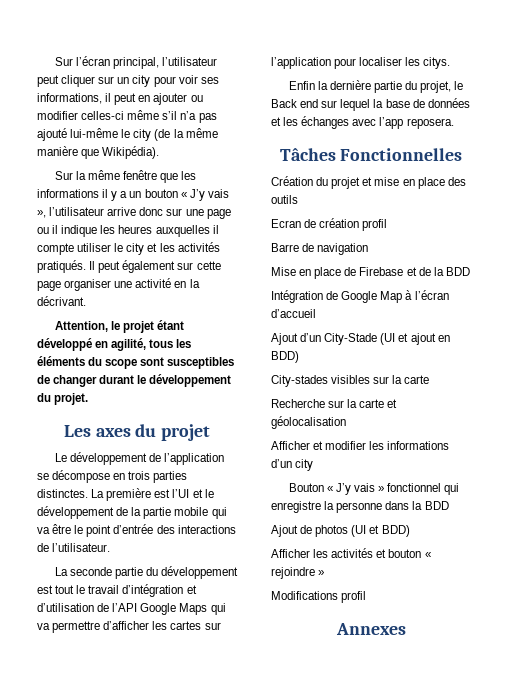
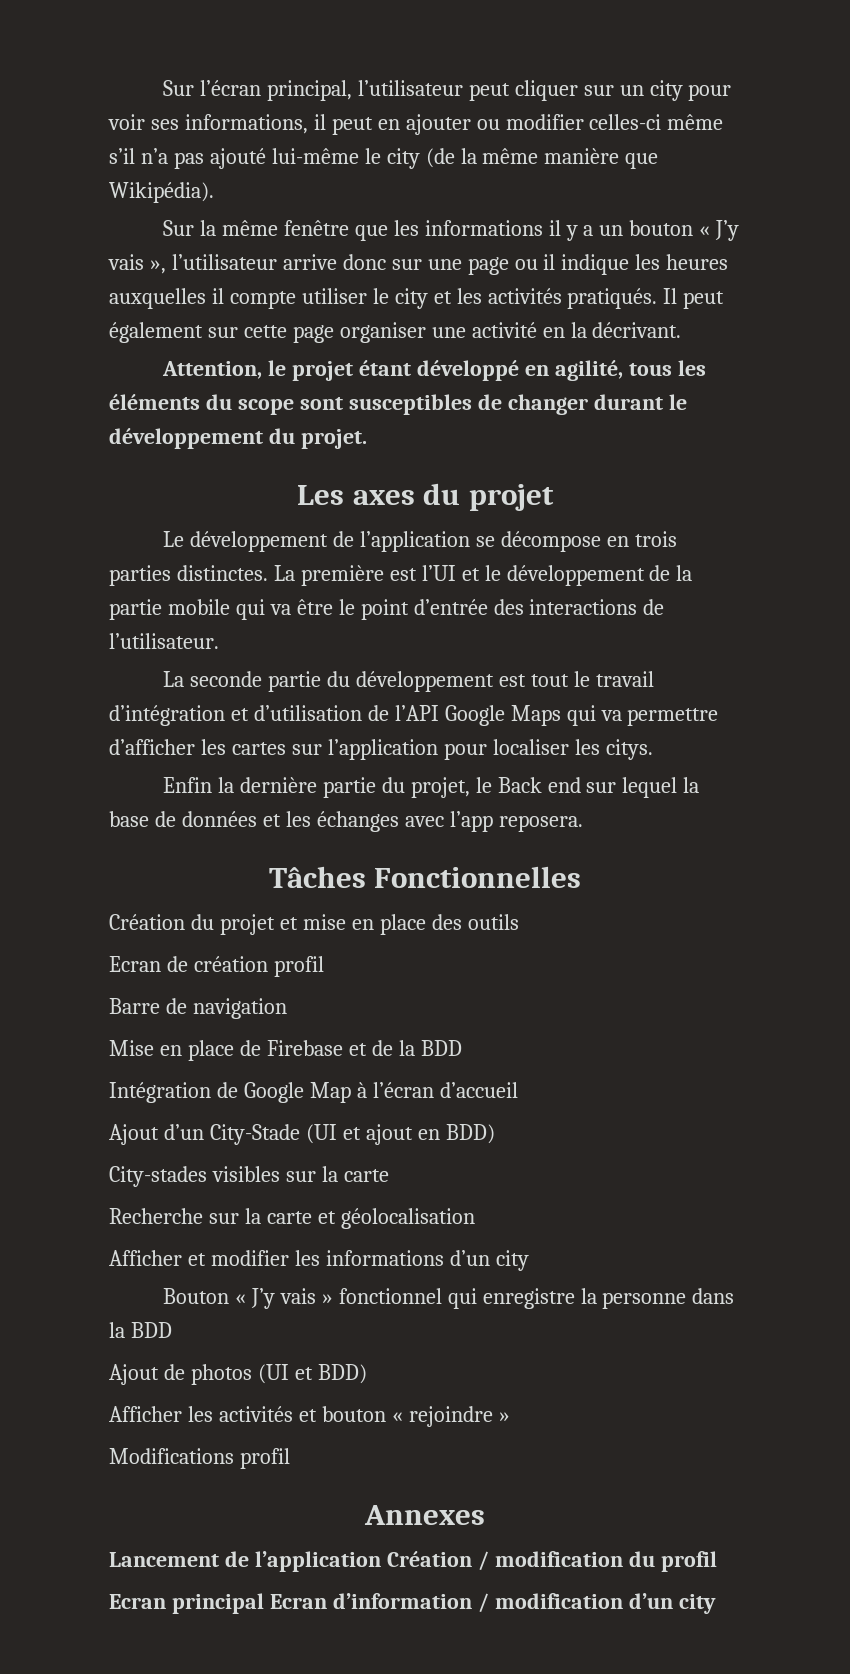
+ Lancement de l’application Création / modification du profil
+ Ecran principal Ecran d’information / modification d’un city

